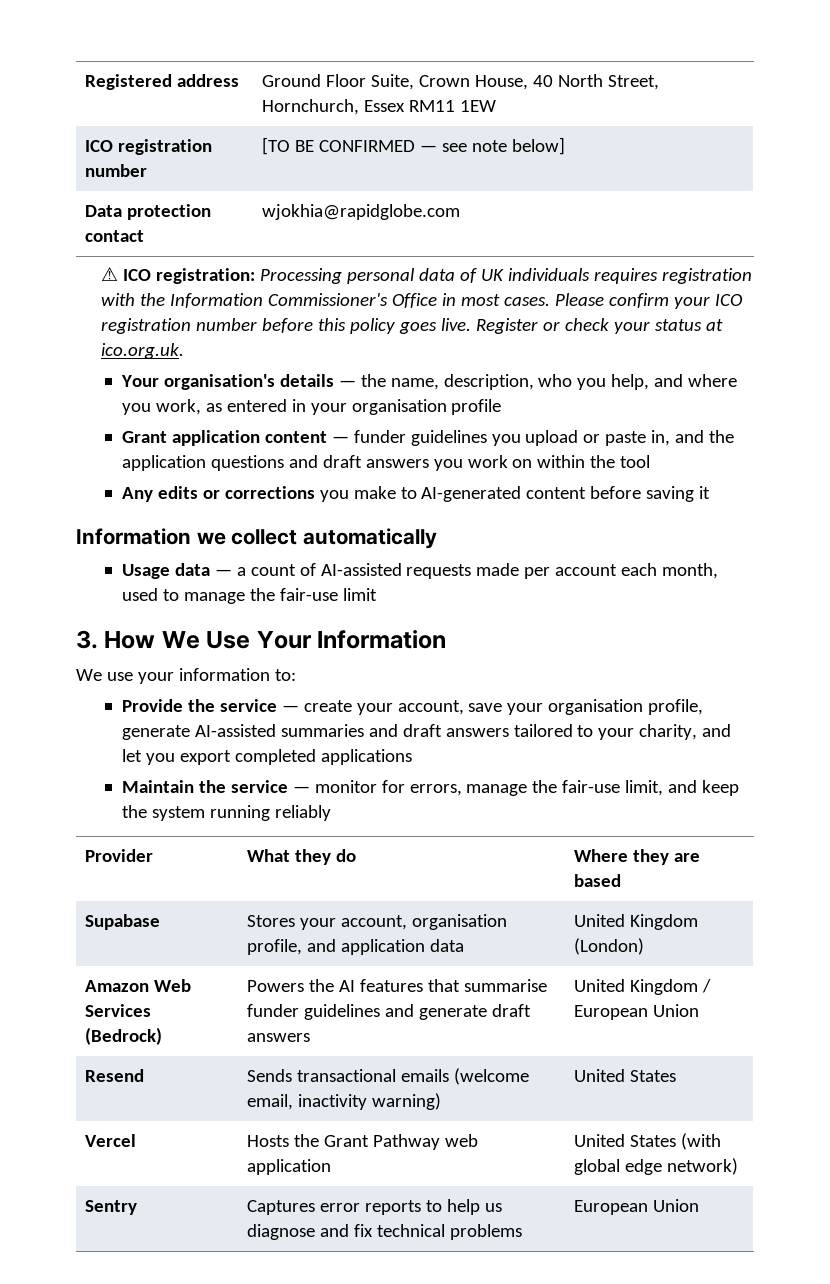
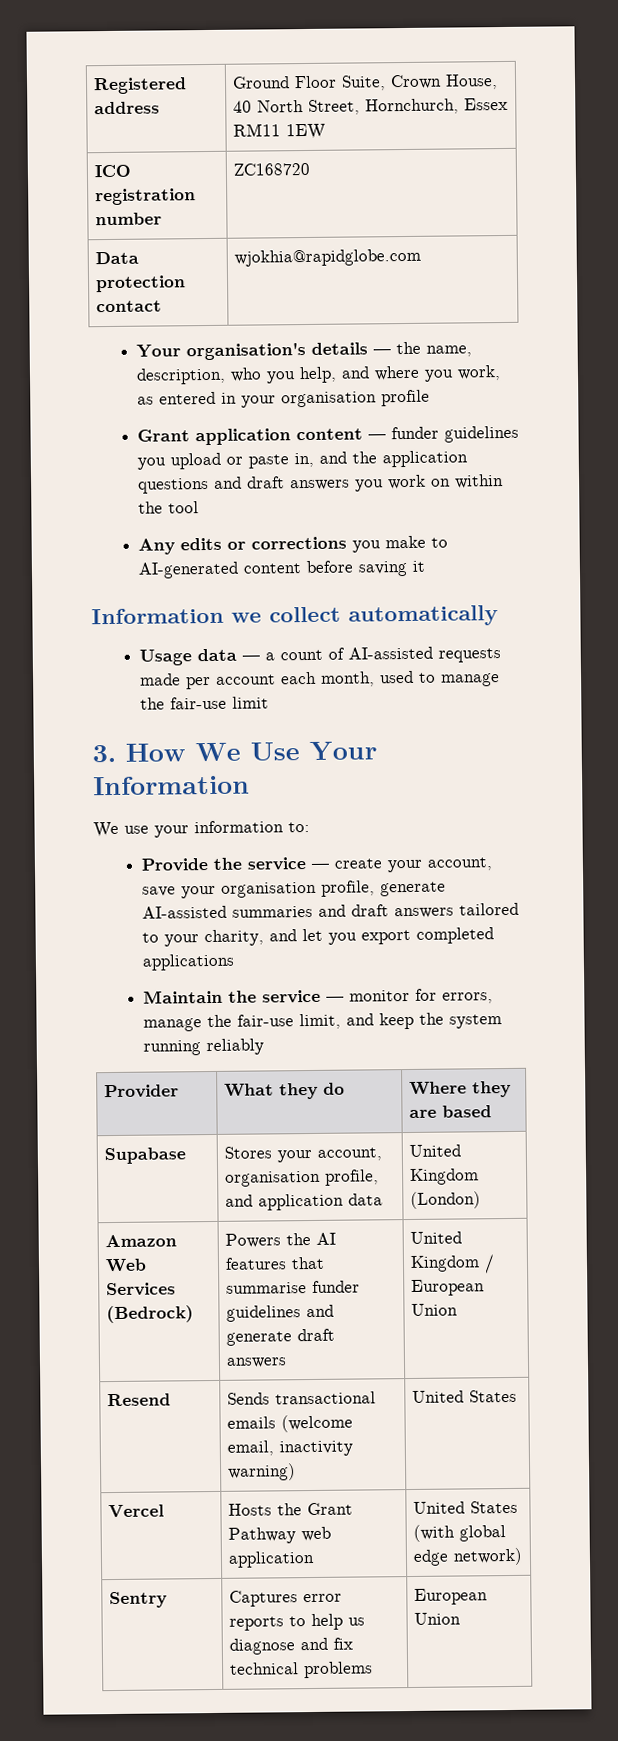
- ICO registration number | [TO BE CONFIRMED — see note below]
+ ICO registration number | ZC168720
  Data protection contact | wjokhia@rapidglobe.com
- ⚠ ICO registration: Processing personal data of UK individuals requires registration with the Information Commissioner's Office in most cases. Please confirm your ICO registration number before this policy goes live. Register or check your status at ico.org.uk.

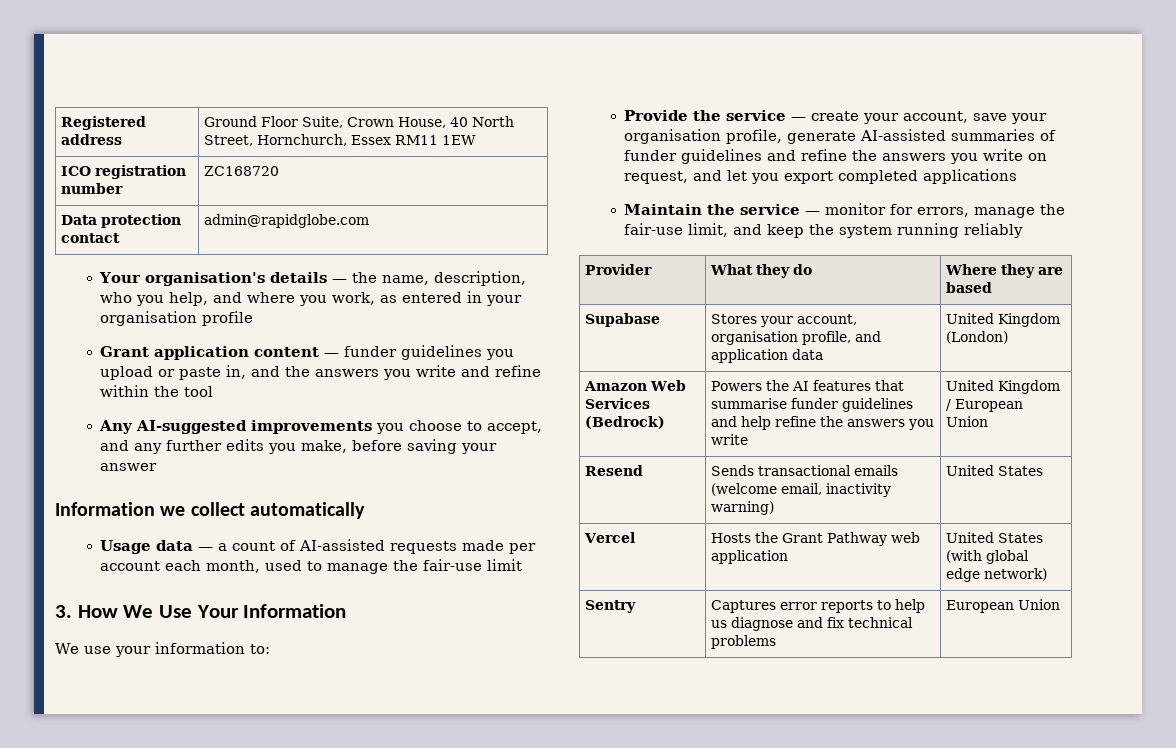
- Data protection contact | wjokhia@rapidglobe.com
+ Data protection contact | admin@rapidglobe.com
- Grant application content — funder guidelines you upload or paste in, and the application questions and draft answers you work on within the tool
- Any edits or corrections you make to AI-generated content before saving it
+ Grant application content — funder guidelines you upload or paste in, and the answers you write and refine within the tool
+ Any AI-suggested improvements you choose to accept, and any further edits you make, before saving your answer
- Provide the service — create your account, save your organisation profile, generate AI-assisted summaries and draft answers tailored to your charity, and let you export completed applications
+ Provide the service — create your account, save your organisation profile, generate AI-assisted summaries of funder guidelines and refine the answers you write on request, and let you export completed applications
- Amazon Web Services (Bedrock) | Powers the AI features that summarise funder guidelines and generate draft answers | United Kingdom / European Union
+ Amazon Web Services (Bedrock) | Powers the AI features that summarise funder guidelines and help refine the answers you write | United Kingdom / European Union

